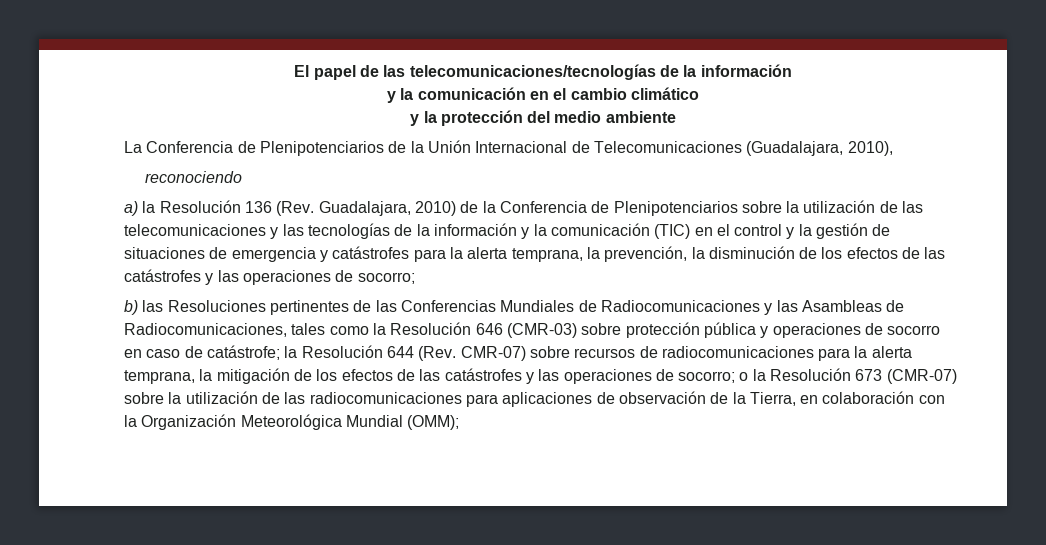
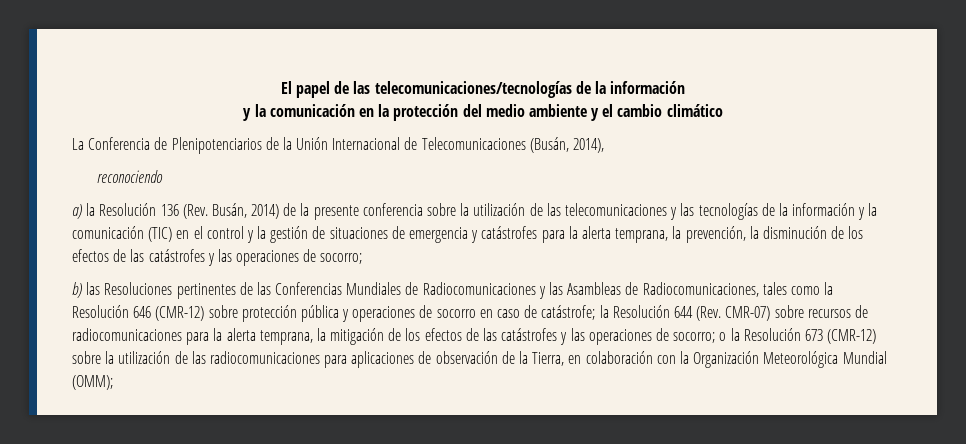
- y la comunicación en el cambio climático
- y la protección del medio ambiente
+ y la comunicación en la protección del medio ambiente y el cambio climático
- La Conferencia de Plenipotenciarios de la Unión Internacional de Telecomunicaciones (Guadalajara, 2010),
+ La Conferencia de Plenipotenciarios de la Unión Internacional de Telecomunicaciones (Busán, 2014),
- a) la Resolución 136 (Rev. Guadalajara, 2010) de la Conferencia de Plenipotenciarios sobre la utilización de las telecomunicaciones y las tecnologías de la información y la comunicación (TIC) en el control y la gestión de situaciones de emergencia y catástrofes para la alerta temprana, la prevención, la disminución de los efectos de las catástrofes y las operaciones de socorro;
+ a) la Resolución 136 (Rev. Busán, 2014) de la presente conferencia sobre la utilización de las telecomunicaciones y las tecnologías de la información y la comunicación (TIC) en el control y la gestión de situaciones de emergencia y catástrofes para la alerta temprana, la prevención, la disminución de los efectos de las catástrofes y las operaciones de socorro;
- b) las Resoluciones pertinentes de las Conferencias Mundiales de Radiocomunicaciones y las Asambleas de Radiocomunicaciones, tales como la Resolución 646 (CMR-03) sobre protección pública y operaciones de socorro en caso de catástrofe;
+ b) las Resoluciones pertinentes de las Conferencias Mundiales de Radiocomunicaciones y las Asambleas de Radiocomunicaciones, tales como la Resolución 646 (CMR-12) sobre protección pública y operaciones de socorro en caso de catástrofe;
- o la Resolución 673 (CMR-07) sobre la utilización de las radiocomunicaciones para aplicaciones de observación de la Tierra, en colaboración con la Organización Meteorológica Mundial (OMM);
+ o la Resolución 673 (CMR-12) sobre la utilización de las radiocomunicaciones para aplicaciones de observación de la Tierra, en colaboración con la Organización Meteorológica Mundial (OMM);

